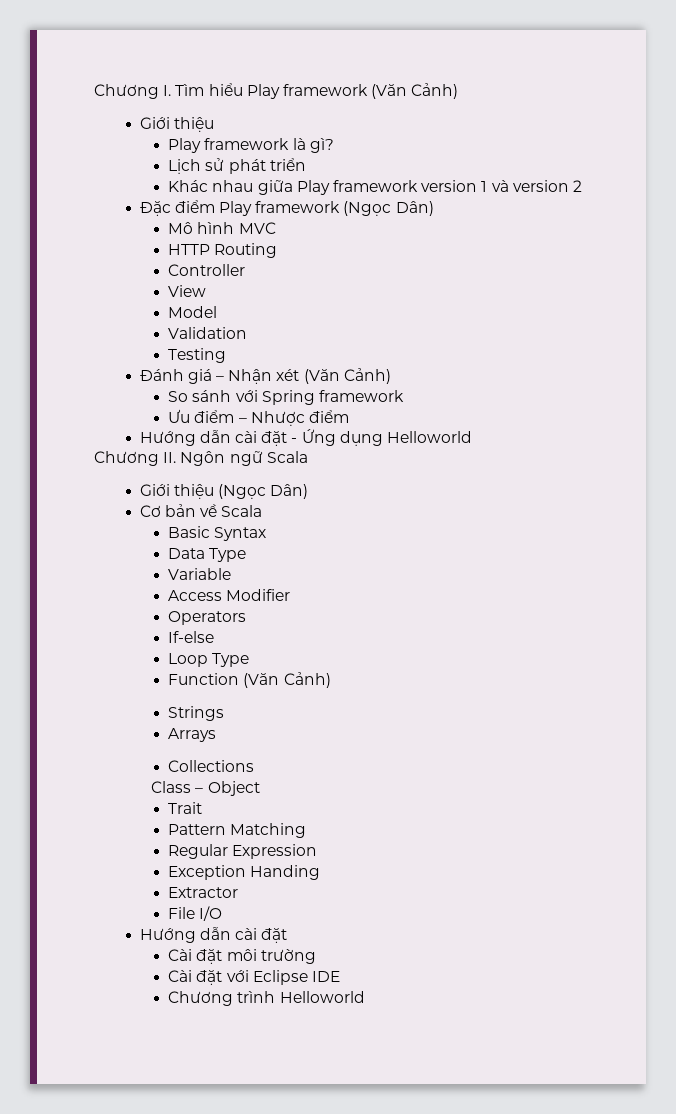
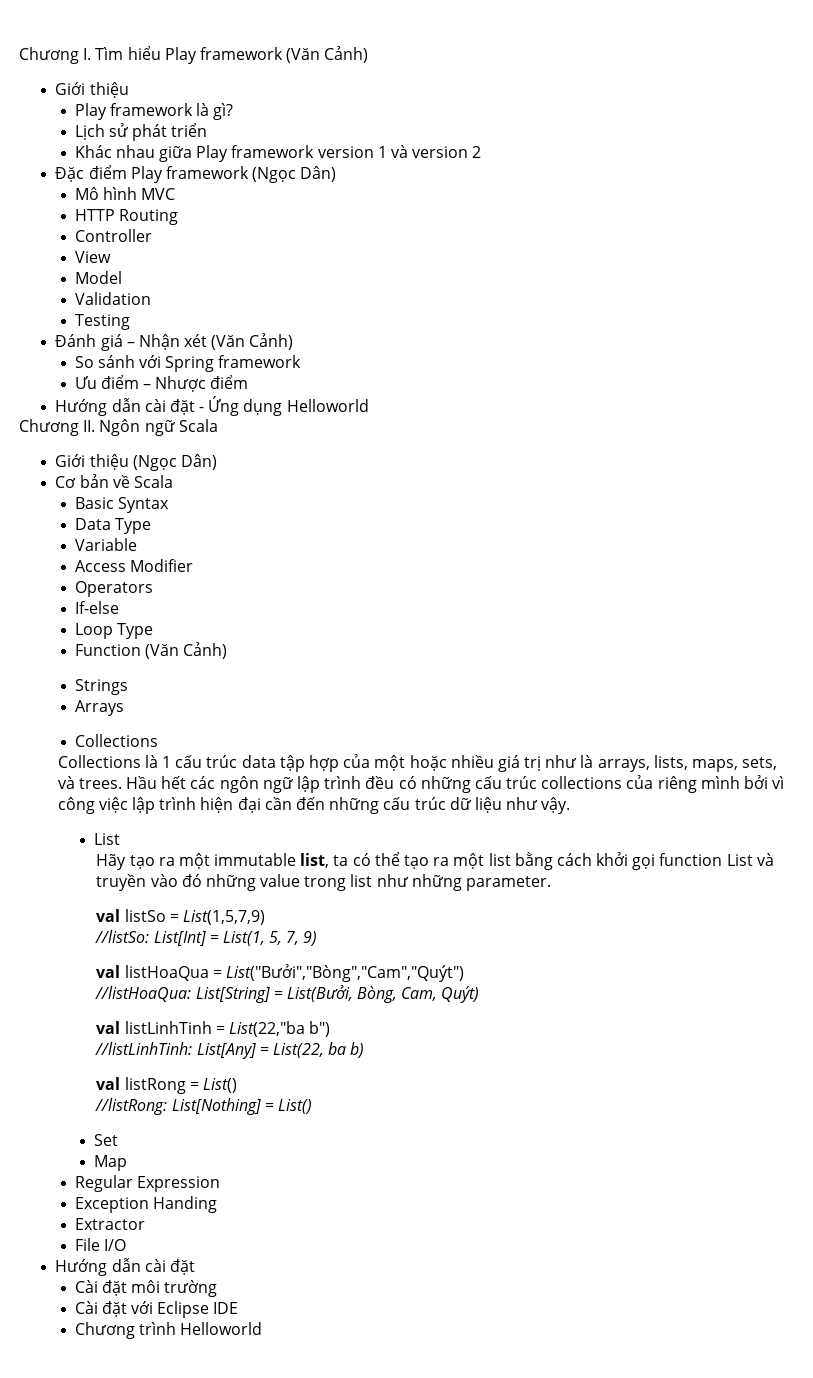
- Class – Object
- Trait
- Pattern Matching
+ Collections là 1 cấu trúc data tập hợp của một hoặc nhiều giá trị như là arrays, lists, maps, sets, và trees. Hầu hết các ngôn ngữ lập trình đều có những cấu trúc collections của riêng mình bởi vì công việc lập trình hiện đại cần đến những cấu trúc dữ liệu như vậy.
+ List
+ Hãy tạo ra một immutable list, ta có thể tạo ra một list bằng cách khởi gọi function List và truyền vào đó những value trong list như những parameter.
+ val listSo = List(1,5,7,9)
+ //listSo: List[Int] = List(1, 5, 7, 9)
+ val listHoaQua = List("Bưởi","Bòng","Cam","Quýt")
+ //listHoaQua: List[String] = List(Bưởi, Bòng, Cam, Quýt)
+ val listLinhTinh = List(22,"ba b")
+ //listLinhTinh: List[Any] = List(22, ba b)
+ val listRong = List()
+ //listRong: List[Nothing] = List()
+ Set
+ Map

